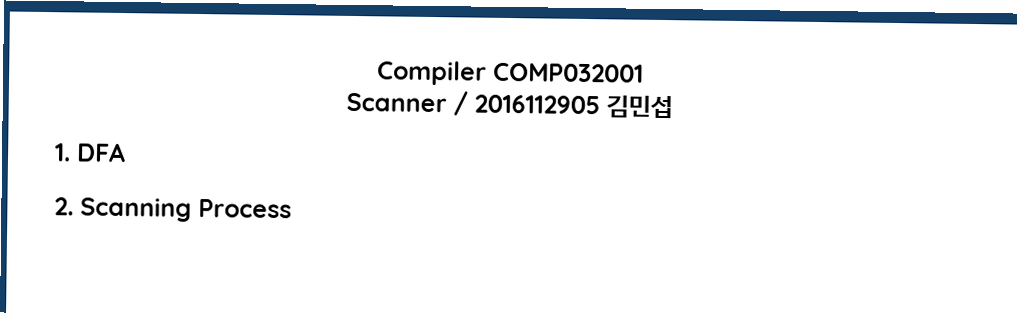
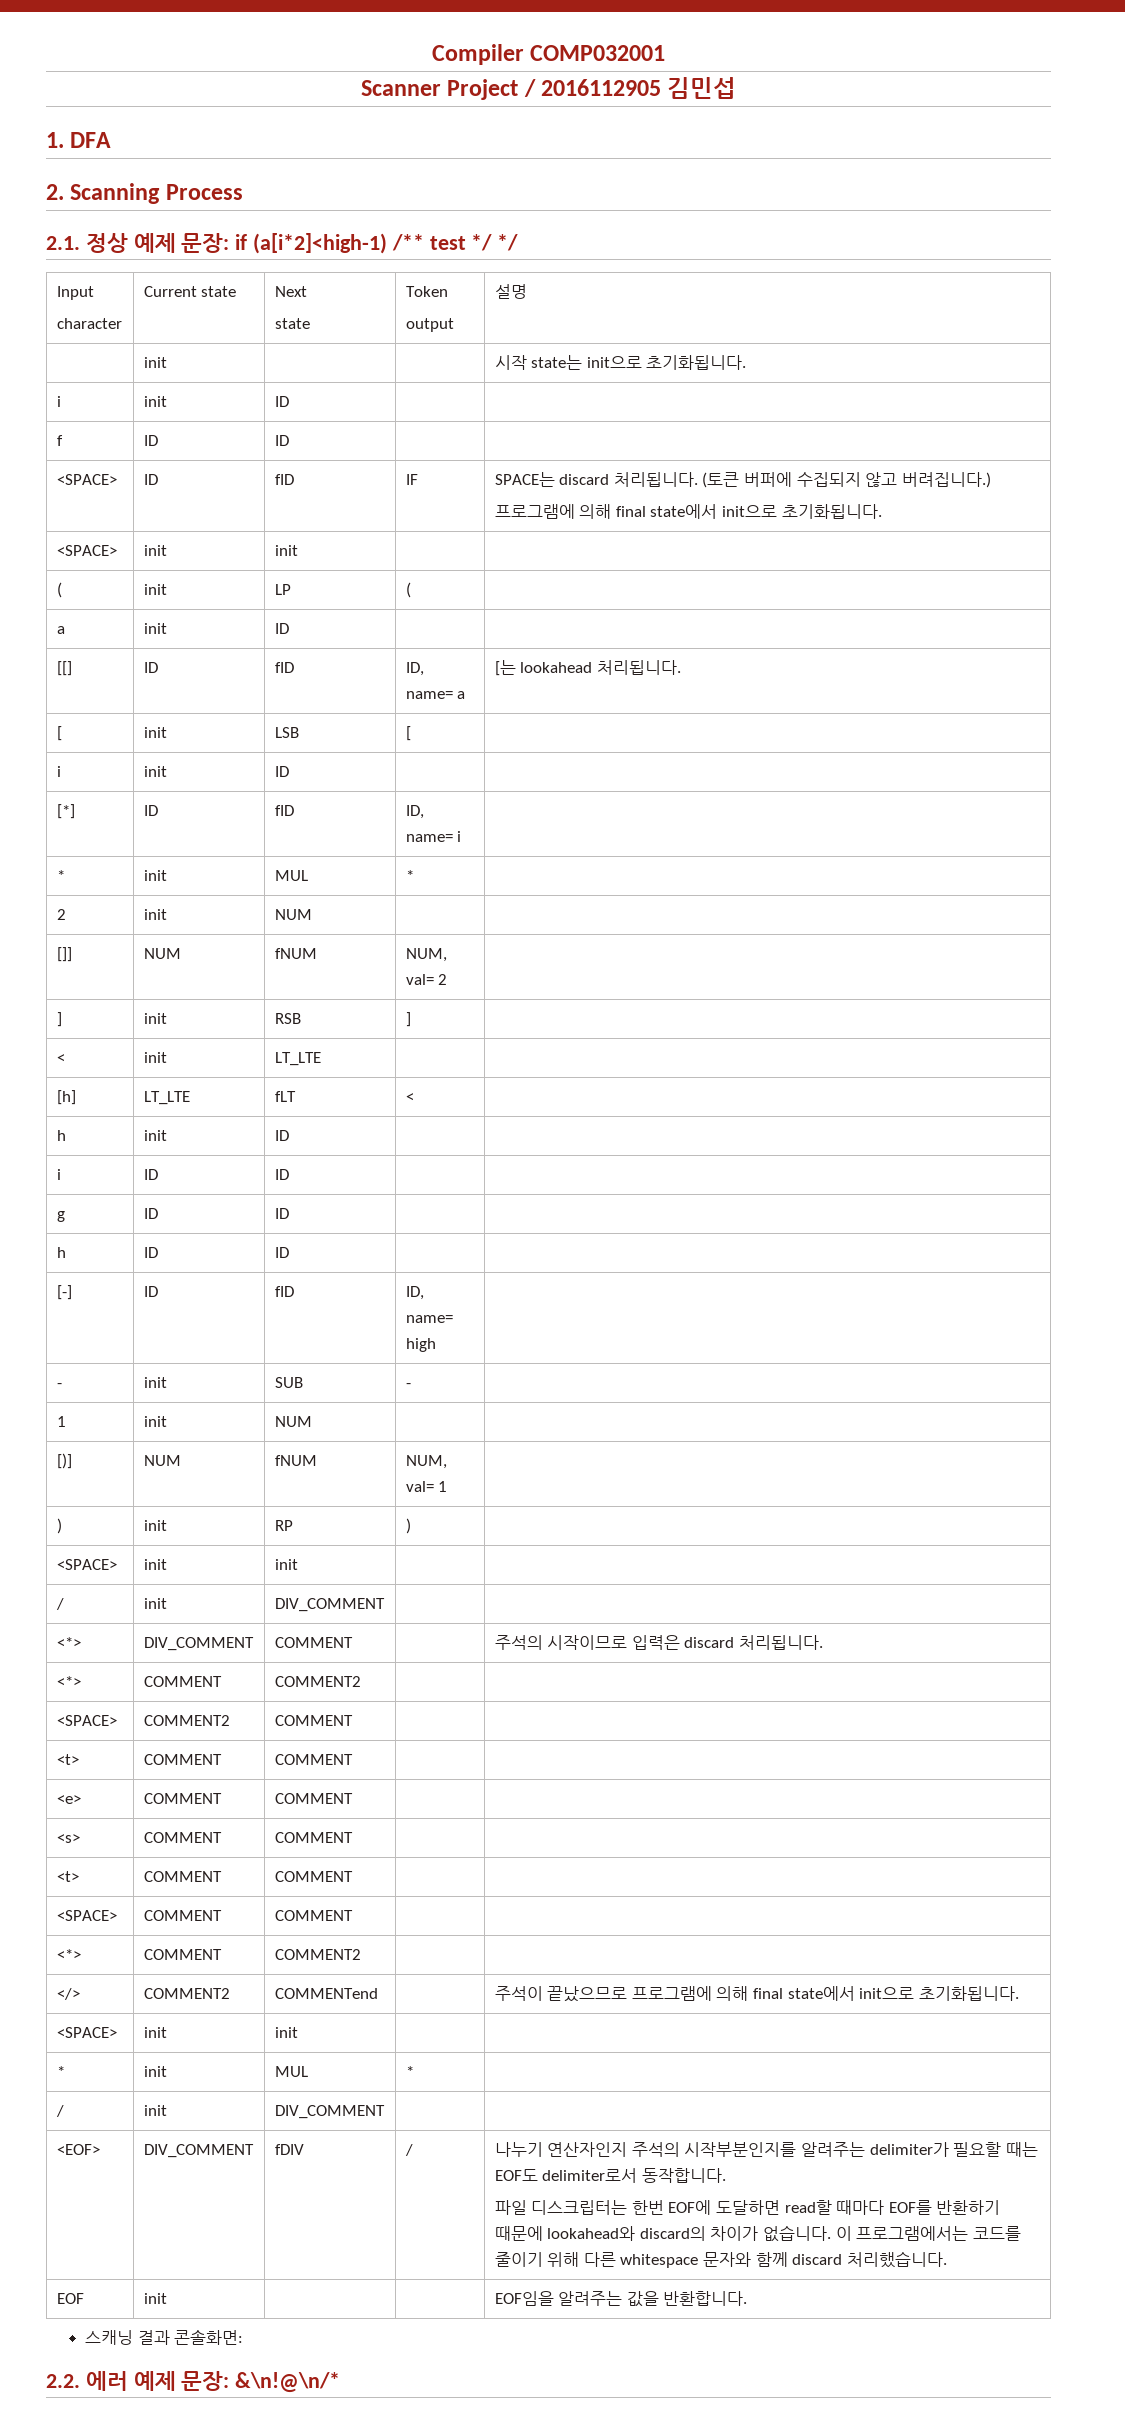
- Scanner / 2016112905 김민섭
+ Scanner Project / 2016112905 김민섭
+ 2.1. 정상 예제 문장: if (a[i*2]<high-1) /** test */ */
+ Input
+ character | Current state | Next
+ state | Token
+ output | 설명
+ | init | | | 시작 state는 init으로 초기화됩니다.
+ i | init | ID | |
+ f | ID | ID | |
+ <SPACE> | ID | fID | IF | SPACE는 discard 처리됩니다. (토큰 버퍼에 수집되지 않고 버려집니다.)
+ 프로그램에 의해 final state에서 init으로 초기화됩니다.
+ <SPACE> | init | init | |
+ ( | init | LP | ( |
+ a | init | ID | |
+ [[] | ID | fID | ID, name= a | [는 lookahead 처리됩니다.
+ [ | init | LSB | [ |
+ i | init | ID | |
+ [*] | ID | fID | ID, name= i |
+ * | init | MUL | * |
+ 2 | init | NUM | |
+ []] | NUM | fNUM | NUM, val= 2 |
+ ] | init | RSB | ] |
+ < | init | LT_LTE | |
+ [h] | LT_LTE | fLT | < |
+ h | init | ID | |
+ i | ID | ID | |
+ g | ID | ID | |
+ h | ID | ID | |
+ [-] | ID | fID | ID, name= high |
+ - | init | SUB | - |
+ 1 | init | NUM | |
+ [)] | NUM | fNUM | NUM, val= 1 |
+ ) | init | RP | ) |
+ <SPACE> | init | init | |
+ / | init | DIV_COMMENT | |
+ <*> | DIV_COMMENT | COMMENT | | 주석의 시작이므로 입력은 discard 처리됩니다.
+ <*> | COMMENT | COMMENT2 | |
+ <SPACE> | COMMENT2 | COMMENT | |
+ <t> | COMMENT | COMMENT | |
+ <e> | COMMENT | COMMENT | |
+ <s> | COMMENT | COMMENT | |
+ <t> | COMMENT | COMMENT | |
+ <SPACE> | COMMENT | COMMENT | |
+ <*> | COMMENT | COMMENT2 | |
+ </> | COMMENT2 | COMMENTend | | 주석이 끝났으므로 프로그램에 의해 final state에서 init으로 초기화됩니다.
+ <SPACE> | init | init | |
+ * | init | MUL | * |
+ / | init | DIV_COMMENT | |
+ <EOF> | DIV_COMMENT | fDIV | / | 나누기 연산자인지 주석의 시작부분인지를 알려주는 delimiter가 필요할 때는 EOF도 delimiter로서 동작합니다.
+ 파일 디스크립터는 한번 EOF에 도달하면 read할 때마다 EOF를 반환하기 때문에 lookahead와 discard의 차이가 없습니다. 이 프로그램에서는 코드를 줄이기 위해 다른 whitespace 문자와 함께 discard 처리했습니다.
+ EOF | init | | | EOF임을 알려주는 값을 반환합니다.
+ 스캐닝 결과 콘솔화면:
+ 2.2. 에러 예제 문장: &\n!@\n/*

